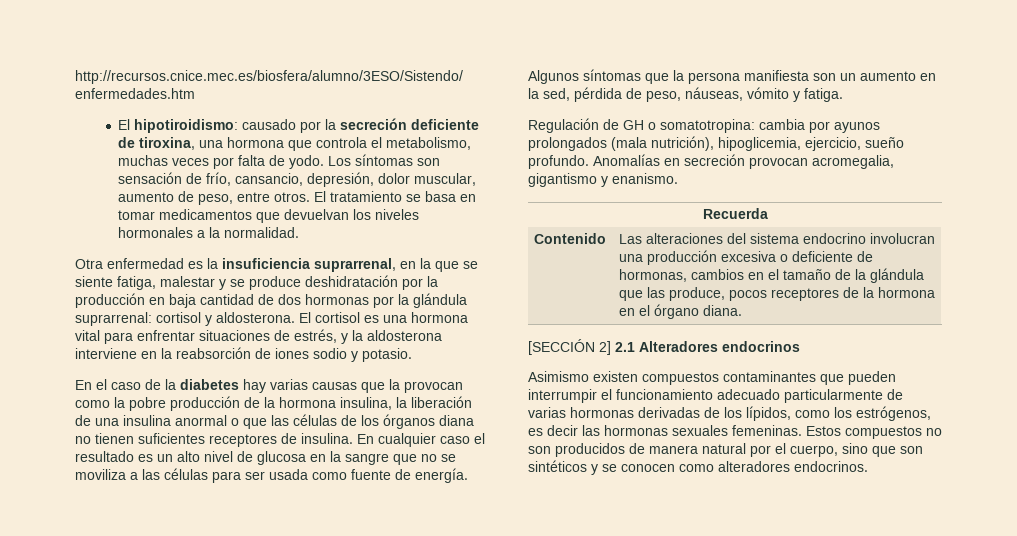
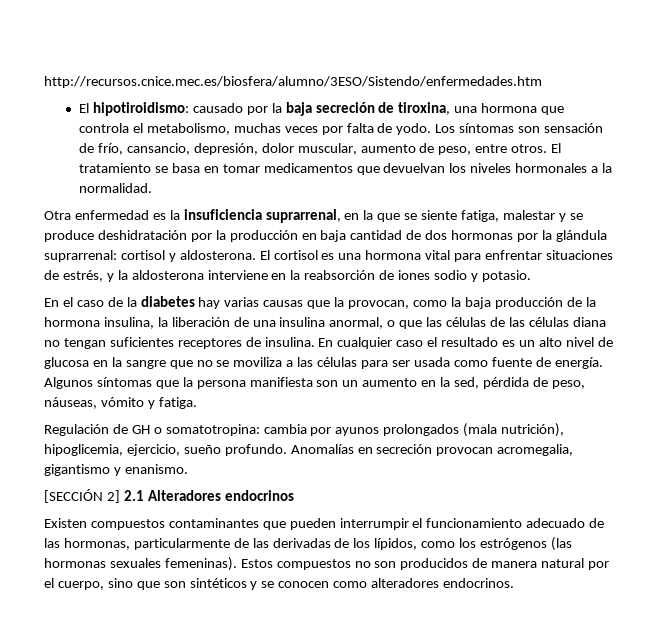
- El hipotiroidismo: causado por la secreción deficiente de tiroxina, una hormona que controla el metabolismo, muchas veces por falta de yodo.
+ El hipotiroidismo: causado por la baja secreción de tiroxina, una hormona que controla el metabolismo, muchas veces por falta de yodo.
- En el caso de la diabetes hay varias causas que la provocan como la pobre producción de la hormona insulina, la liberación de una insulina anormal o que las células de los órganos diana no tienen suficientes receptores de insulina.
+ En el caso de la diabetes hay varias causas que la provocan, como la baja producción de la hormona insulina, la liberación de una insulina anormal, o que las células de las células diana no tengan suficientes receptores de insulina.
- Recuerda
- Contenido | Las alteraciones del sistema endocrino involucran una producción excesiva o deficiente de hormonas, cambios en el tamaño de la glándula que las produce, pocos receptores de la hormona en el órgano diana.
- Asimismo existen compuestos contaminantes que pueden interrumpir el funcionamiento adecuado particularmente de varias hormonas derivadas de los lípidos, como los estrógenos, es decir las hormonas sexuales femeninas.
+ Existen compuestos contaminantes que pueden interrumpir el funcionamiento adecuado de las hormonas, particularmente de las derivadas de los lípidos, como los estrógenos (las hormonas sexuales femeninas).

